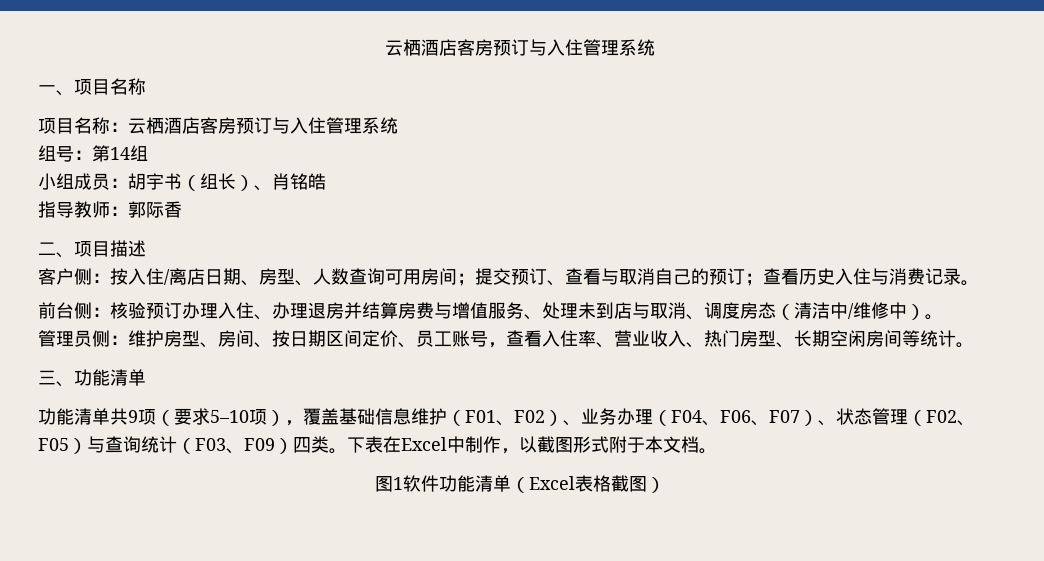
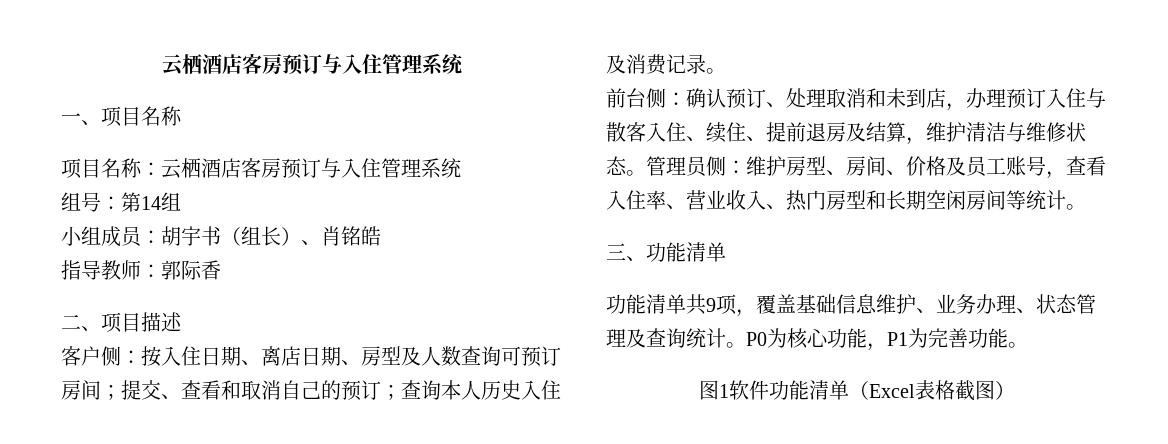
- 客户侧：按入住/离店日期、房型、人数查询可用房间；提交预订、查看与取消自己的预订；查看历史入住与消费记录。
+ 客户侧：按入住日期、离店日期、房型及人数查询可预订房间；提交、查看和取消自己的预订；查询本人历史入住及消费记录。
- 前台侧：核验预订办理入住、办理退房并结算房费与增值服务、处理未到店与取消、调度房态（清洁中/维修中）。
- 管理员侧：维护房型、房间、按日期区间定价、员工账号，查看入住率、营业收入、热门房型、长期空闲房间等统计。
+ 前台侧：确认预订、处理取消和未到店，办理预订入住与散客入住、续住、提前退房及结算，维护清洁与维修状态。管理员侧：维护房型、房间、价格及员工账号，查看入住率、营业收入、热门房型和长期空闲房间等统计。
- 功能清单共9项（要求5–10项），覆盖基础信息维护（F01、F02）、业务办理（F04、F06、F07）、状态管理（F02、F05）与查询统计（F03、F09）四类。下表在Excel中制作，以截图形式附于本文档。
+ 功能清单共9项，覆盖基础信息维护、业务办理、状态管理及查询统计。P0为核心功能，P1为完善功能。

